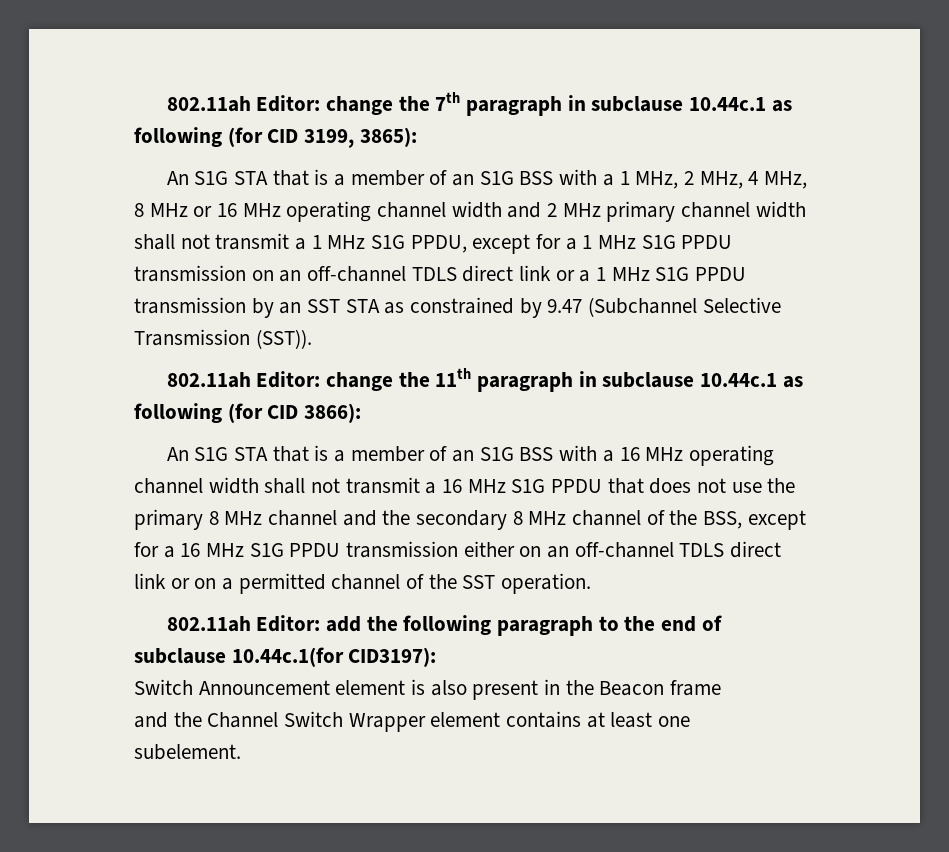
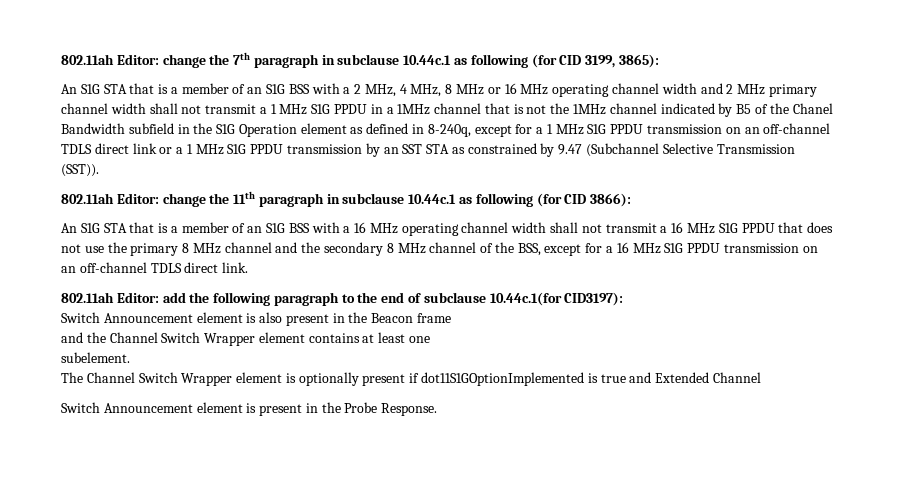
- An S1G STA that is a member of an S1G BSS with a 1 MHz, 2 MHz, 4 MHz, 8 MHz or 16 MHz operating channel width and 2 MHz primary channel width shall not transmit a 1 MHz S1G PPDU, except for a 1 MHz S1G PPDU transmission on an off-channel TDLS direct link or a 1 MHz S1G PPDU transmission by an SST STA as constrained by 9.47 (Subchannel Selective Transmission (SST)).
+ An S1G STA that is a member of an S1G BSS with a 2 MHz, 4 MHz, 8 MHz or 16 MHz operating channel width and 2 MHz primary channel width shall not transmit a 1 MHz S1G PPDU in a 1MHz channel that is not the 1MHz channel indicated by B5 of the Chanel Bandwidth subfield in the S1G Operation element as defined in 8-240q, except for a 1 MHz S1G PPDU transmission on an off-channel TDLS direct link or a 1 MHz S1G PPDU transmission by an SST STA as constrained by 9.47 (Subchannel Selective Transmission (SST)).
- An S1G STA that is a member of an S1G BSS with a 16 MHz operating channel width shall not transmit a 16 MHz S1G PPDU that does not use the primary 8 MHz channel and the secondary 8 MHz channel of the BSS, except for a 16 MHz S1G PPDU transmission either on an off-channel TDLS direct link or on a permitted channel of the SST operation.
+ An S1G STA that is a member of an S1G BSS with a 16 MHz operating channel width shall not transmit a 16 MHz S1G PPDU that does not use the primary 8 MHz channel and the secondary 8 MHz channel of the BSS, except for a 16 MHz S1G PPDU transmission on an off-channel TDLS direct link.
+ The Channel Switch Wrapper element is optionally present if dot11S1GOptionImplemented is true and Extended Channel
+ Switch Announcement element is present in the Probe Response.

